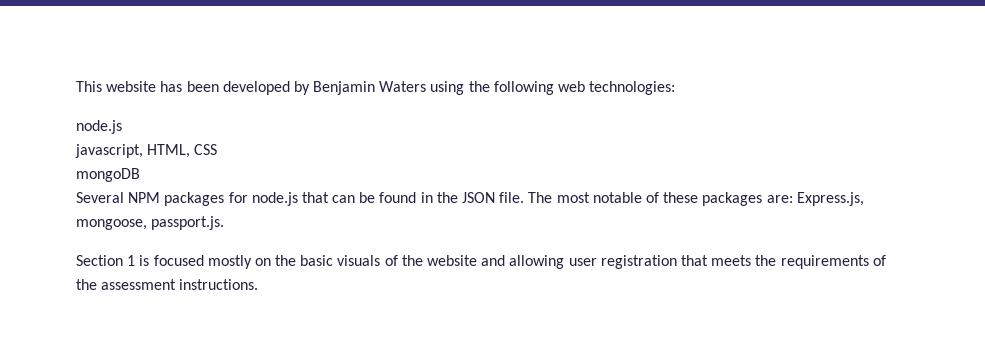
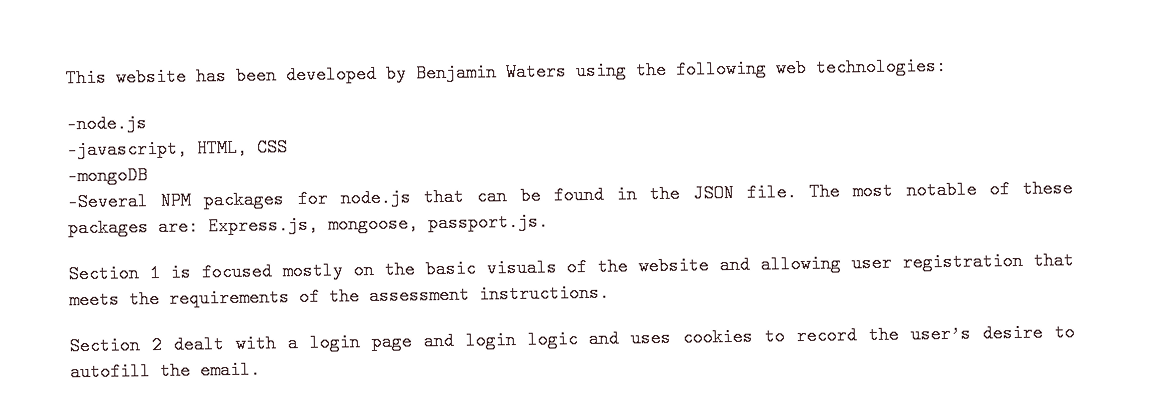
  This website has been developed by Benjamin Waters using the following web technologies:
- node.js
- javascript, HTML, CSS
+ -node.js
+ -javascript, HTML, CSS
- mongoDB
- Several NPM packages for node.js that can be found in the JSON file.
+ -mongoDB
+ -Several NPM packages for node.js that can be found in the JSON file.
+ Section 2 dealt with a login page and login logic and uses cookies to record the user’s desire to autofill the email.

